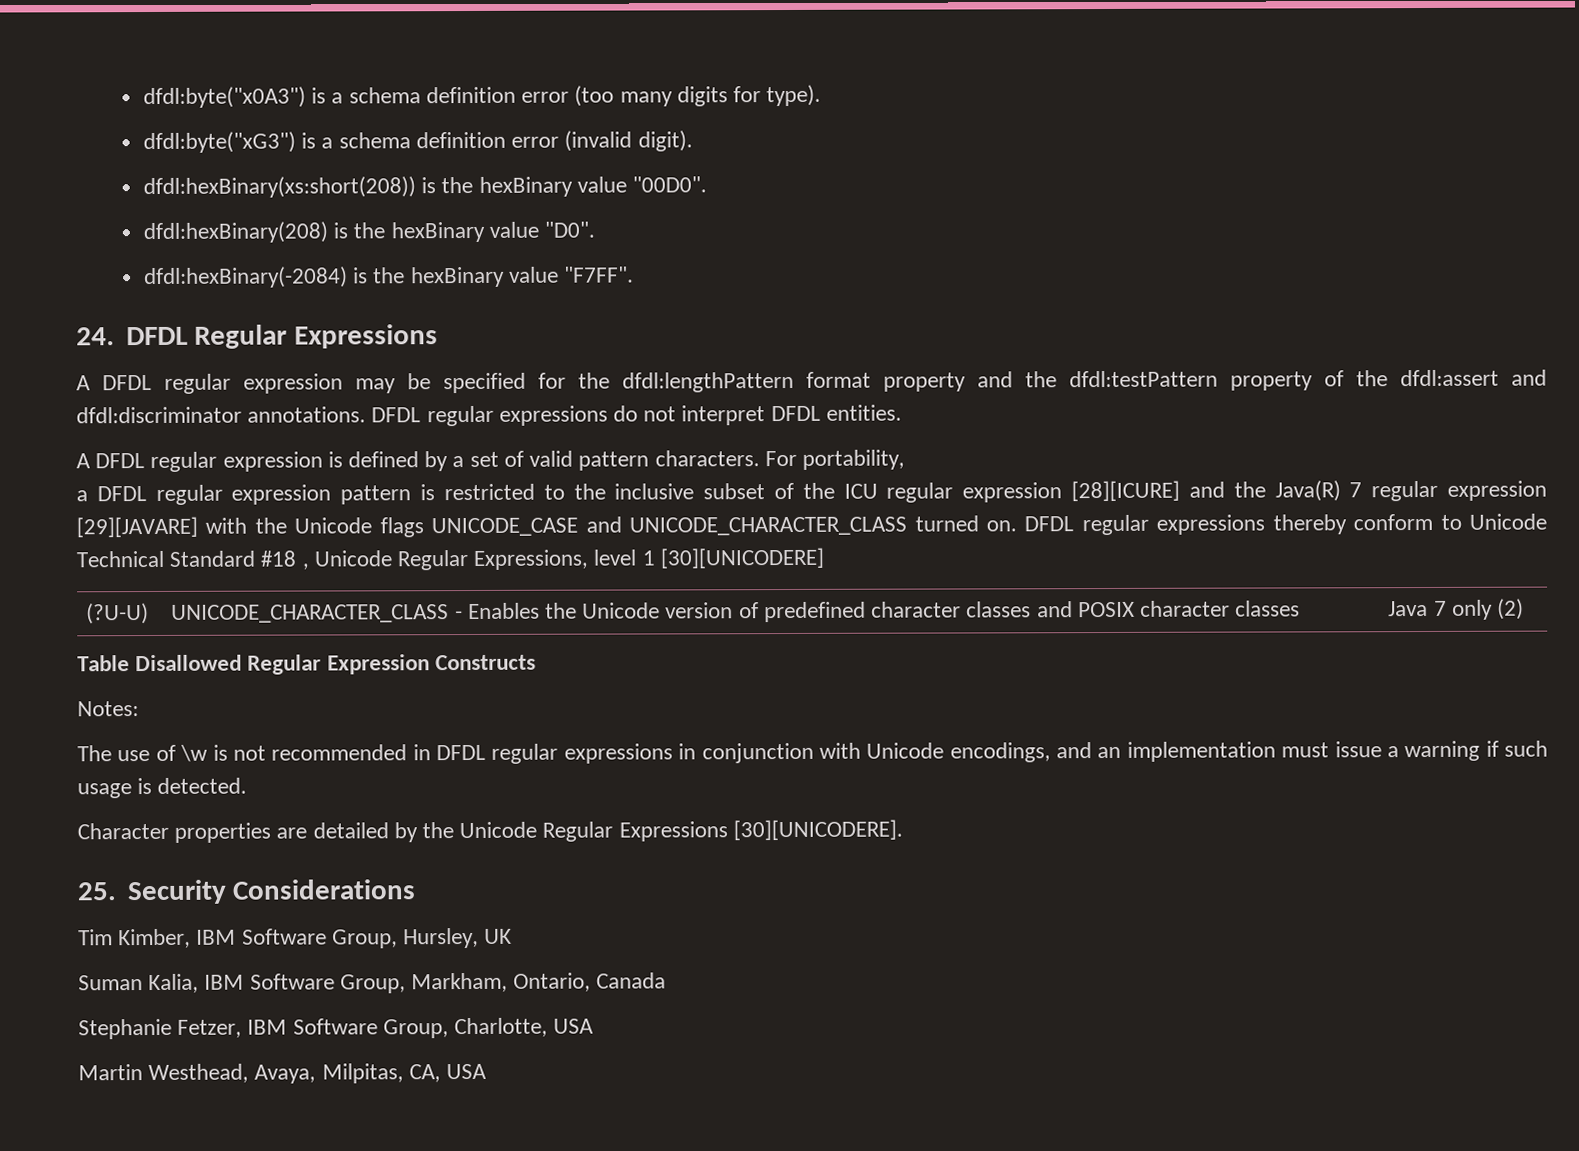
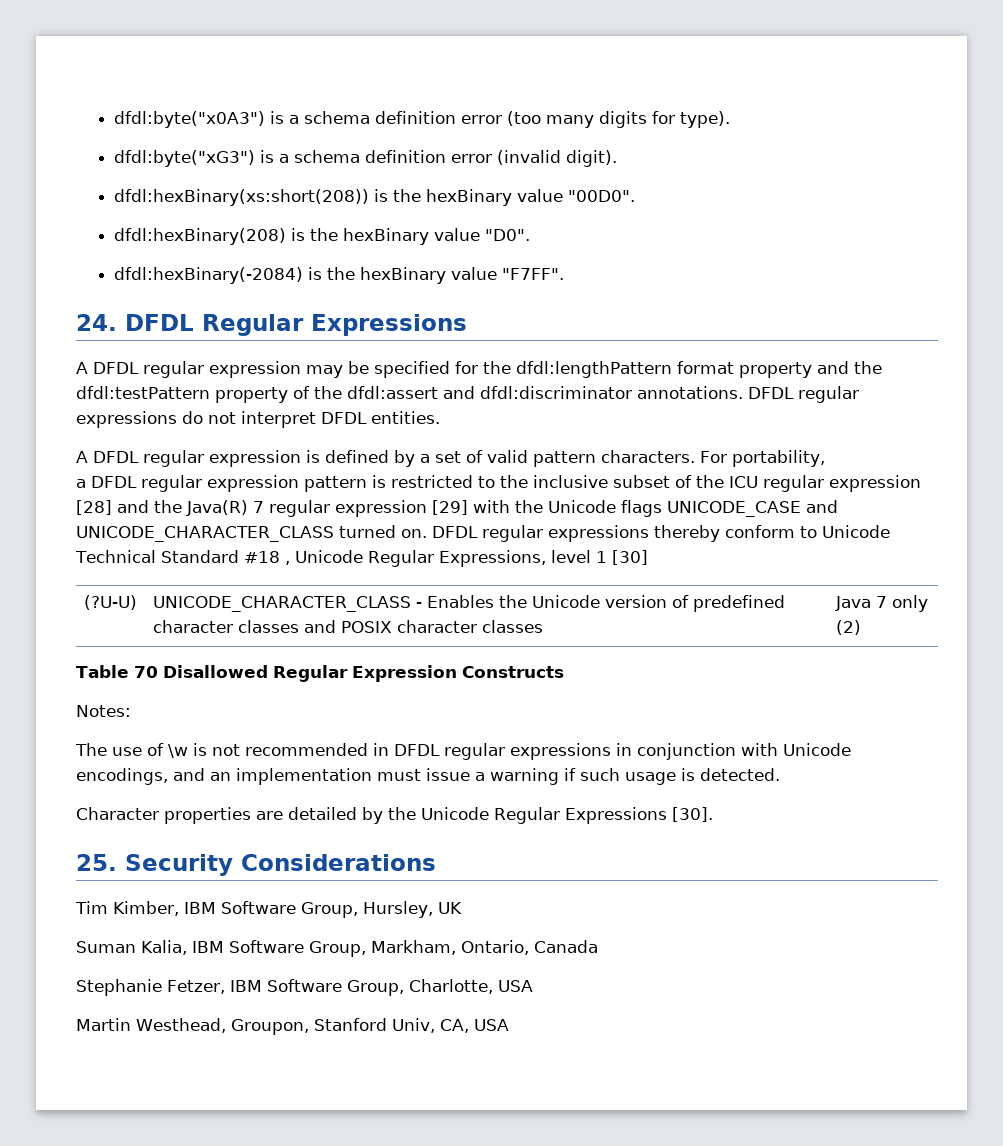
- a DFDL regular expression pattern is restricted to the inclusive subset of the ICU regular expression [28][ICURE] and the Java(R) 7 regular expression [29][JAVARE] with the Unicode flags UNICODE_CASE and UNICODE_CHARACTER_CLASS turned on.
+ a DFDL regular expression pattern is restricted to the inclusive subset of the ICU regular expression [28] and the Java(R) 7 regular expression [29] with the Unicode flags UNICODE_CASE and UNICODE_CHARACTER_CLASS turned on.
- DFDL regular expressions thereby conform to Unicode Technical Standard #18 , Unicode Regular Expressions, level 1 [30][UNICODERE]
+ DFDL regular expressions thereby conform to Unicode Technical Standard #18 , Unicode Regular Expressions, level 1 [30]
- Table Disallowed Regular Expression Constructs
+ Table 70 Disallowed Regular Expression Constructs
- Character properties are detailed by the Unicode Regular Expressions [30][UNICODERE].
+ Character properties are detailed by the Unicode Regular Expressions [30].
- Martin Westhead, Avaya, Milpitas, CA, USA
+ Martin Westhead, Groupon, Stanford Univ, CA, USA

